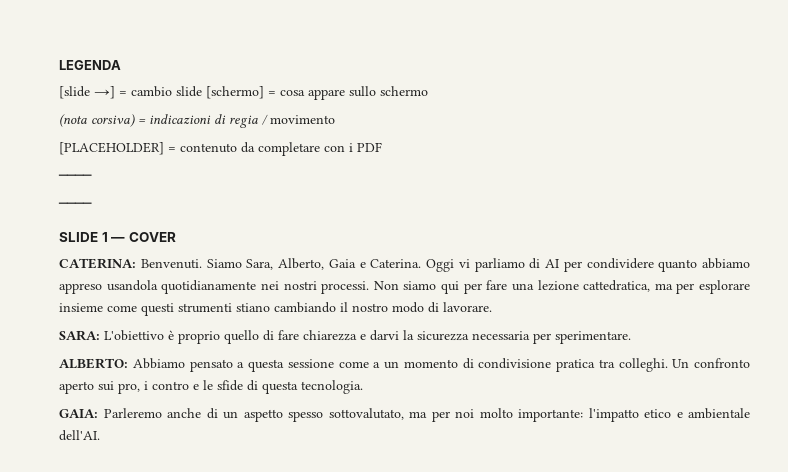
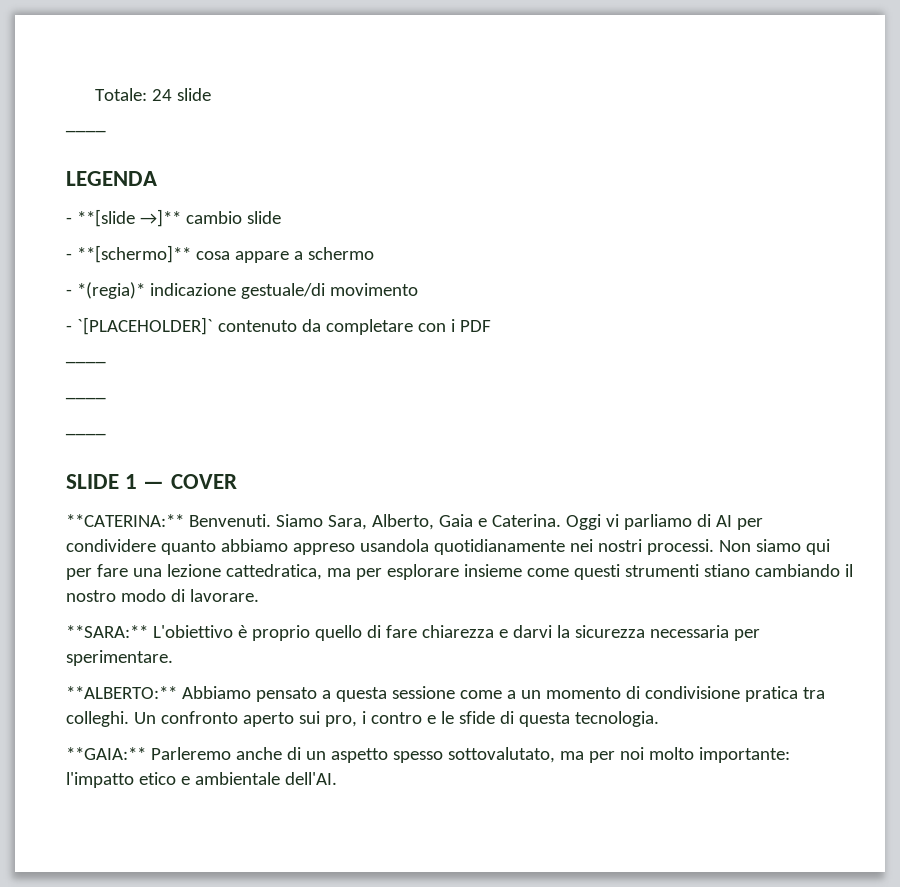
+ Totale: 24 slide
+ ────
  LEGENDA
- [slide →] = cambio slide [schermo] = cosa appare sullo schermo
+ - **[slide →]** cambio slide
+ - **[schermo]** cosa appare a schermo
- (nota corsiva) = indicazioni di regia / movimento
+ - *(regia)* indicazione gestuale/di movimento
- [PLACEHOLDER] = contenuto da completare con i PDF
+ - `[PLACEHOLDER]` contenuto da completare con i PDF
+ ────
- CATERINA: Benvenuti.
+ **CATERINA:** Benvenuti.
- SARA: L'obiettivo è proprio quello di fare chiarezza e darvi la sicurezza necessaria per sperimentare.
+ **SARA:** L'obiettivo è proprio quello di fare chiarezza e darvi la sicurezza necessaria per sperimentare.
- ALBERTO: Abbiamo pensato a questa sessione come a un momento di condivisione pratica tra colleghi.
+ **ALBERTO:** Abbiamo pensato a questa sessione come a un momento di condivisione pratica tra colleghi.
- GAIA: Parleremo anche di un aspetto spesso sottovalutato, ma per noi molto importante: l'impatto etico e ambientale dell'AI.
+ **GAIA:** Parleremo anche di un aspetto spesso sottovalutato, ma per noi molto importante: l'impatto etico e ambientale dell'AI.

